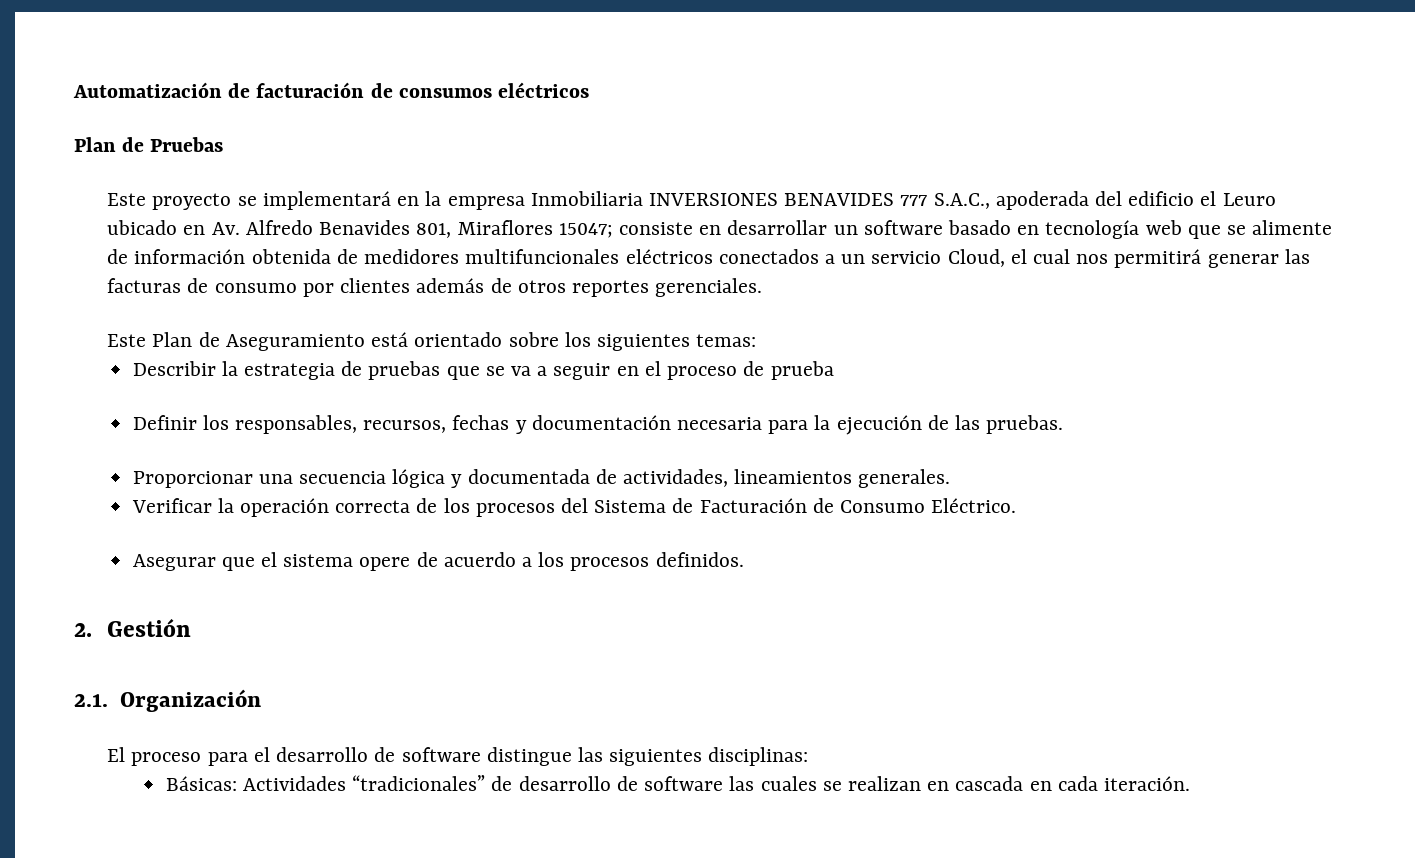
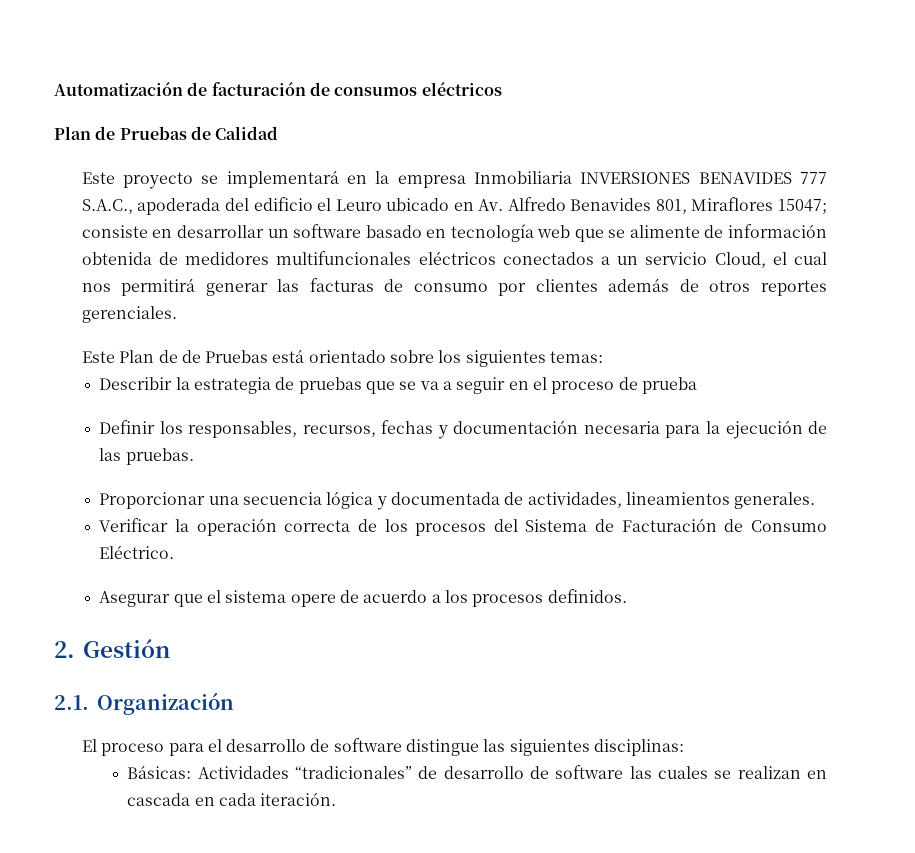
- Plan de Pruebas
+ Plan de Pruebas de Calidad
- Este Plan de Aseguramiento está orientado sobre los siguientes temas:
+ Este Plan de de Pruebas está orientado sobre los siguientes temas:

